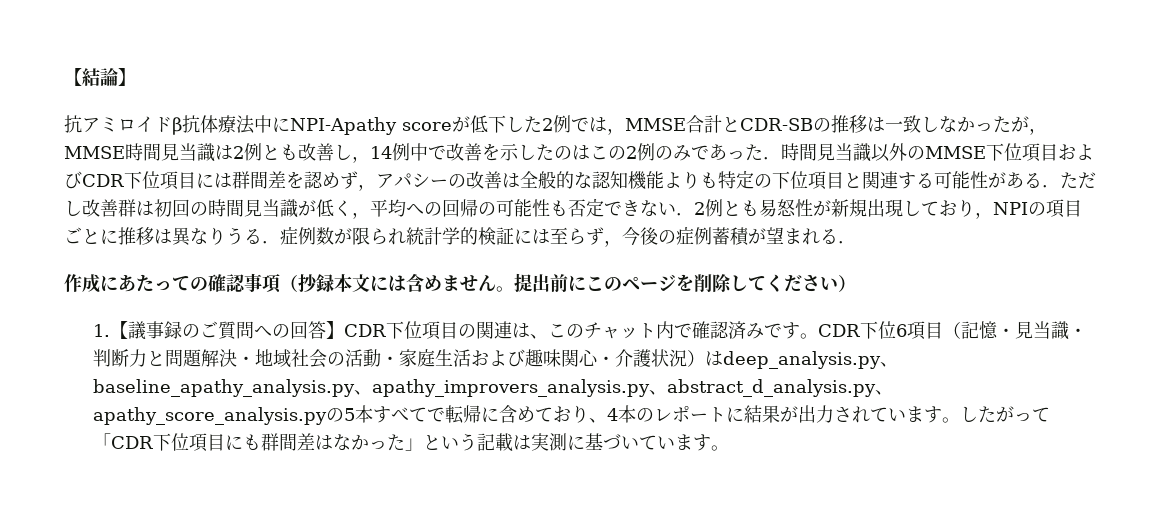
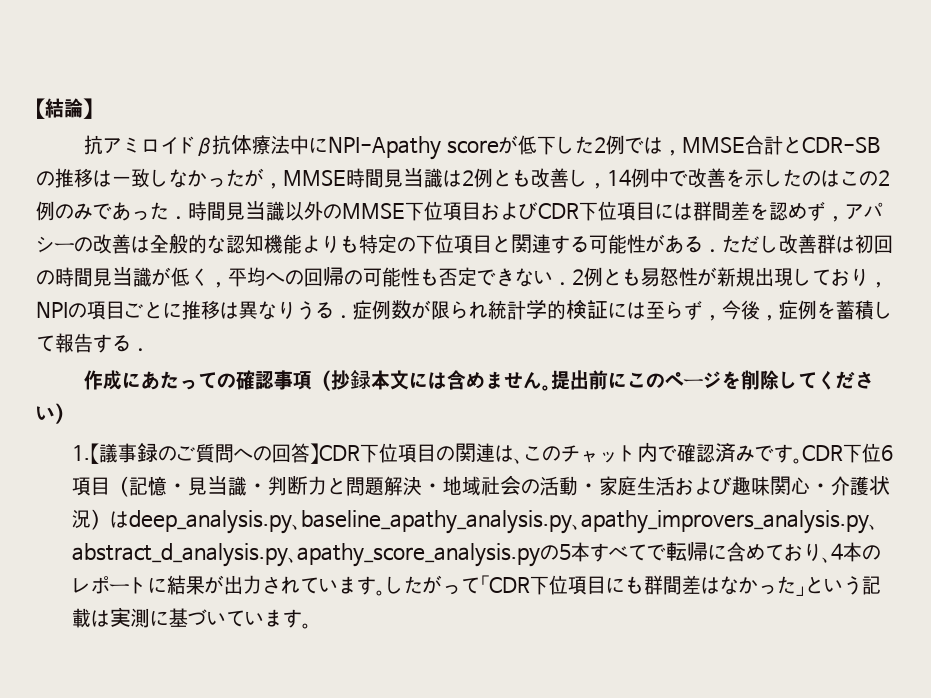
- 抗アミロイドβ抗体療法中にNPI-Apathy scoreが低下した2例では，MMSE合計とCDR-SBの推移は一致しなかったが，MMSE時間見当識は2例とも改善し，14例中で改善を示したのはこの2例のみであった．時間見当識以外のMMSE下位項目およびCDR下位項目には群間差を認めず，アパシーの改善は全般的な認知機能よりも特定の下位項目と関連する可能性がある．ただし改善群は初回の時間見当識が低く，平均への回帰の可能性も否定できない．2例とも易怒性が新規出現しており，NPIの項目ごとに推移は異なりうる．症例数が限られ統計学的検証には至らず，今後の症例蓄積が望まれる．
+ 抗アミロイドβ抗体療法中にNPI-Apathy scoreが低下した2例では，MMSE合計とCDR-SBの推移は一致しなかったが，MMSE時間見当識は2例とも改善し，14例中で改善を示したのはこの2例のみであった．時間見当識以外のMMSE下位項目およびCDR下位項目には群間差を認めず，アパシーの改善は全般的な認知機能よりも特定の下位項目と関連する可能性がある．ただし改善群は初回の時間見当識が低く，平均への回帰の可能性も否定できない．2例とも易怒性が新規出現しており，NPIの項目ごとに推移は異なりうる．症例数が限られ統計学的検証には至らず，今後，症例を蓄積して報告する．

